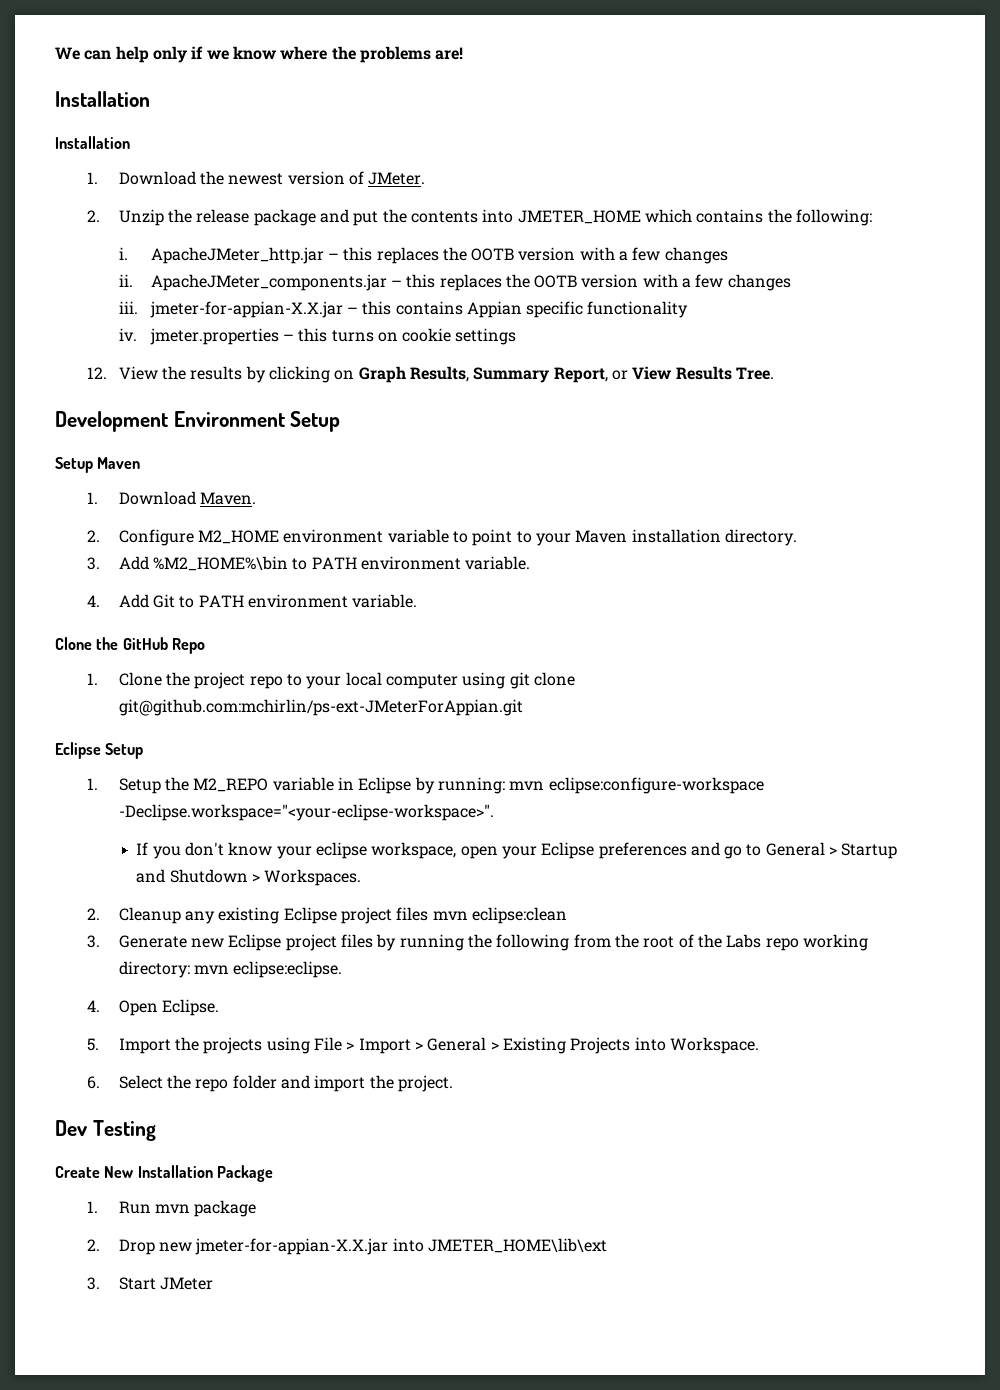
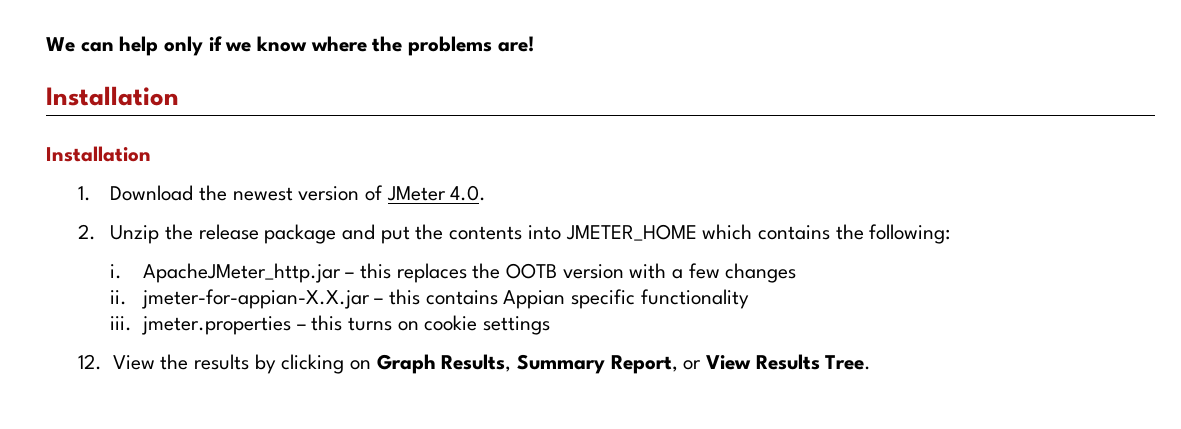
- 1. Download the newest version of JMeter.
+ 1. Download the newest version of JMeter 4.0.
- ii. ApacheJMeter_components.jar – this replaces the OOTB version with a few changes
- iii. jmeter-for-appian-X.X.jar – this contains Appian specific functionality
+ ii. jmeter-for-appian-X.X.jar – this contains Appian specific functionality
- iv. jmeter.properties – this turns on cookie settings
+ iii. jmeter.properties – this turns on cookie settings
- Development Environment Setup
- Setup Maven
- 1. Download Maven.
- 2. Configure M2_HOME environment variable to point to your Maven installation directory.
- 3. Add %M2_HOME%\bin to PATH environment variable.
- 4. Add Git to PATH environment variable.
- Clone the GitHub Repo
- 1. Clone the project repo to your local computer using git clone git@github.com:mchirlin/ps-ext-JMeterForAppian.git
- Eclipse Setup
- 1. Setup the M2_REPO variable in Eclipse by running: mvn eclipse:configure-workspace -Declipse.workspace="<your-eclipse-workspace>".
- If you don't know your eclipse workspace, open your Eclipse preferences and go to General > Startup and Shutdown > Workspaces.
- 2. Cleanup any existing Eclipse project files mvn eclipse:clean
- 3. Generate new Eclipse project files by running the following from the root of the Labs repo working directory: mvn eclipse:eclipse.
- 4. Open Eclipse.
- 5. Import the projects using File > Import > General > Existing Projects into Workspace.
- 6. Select the repo folder and import the project.
- Dev Testing
- Create New Installation Package
- 1. Run mvn package
- 2. Drop new jmeter-for-appian-X.X.jar into JMETER_HOME\lib\ext
- 3. Start JMeter

